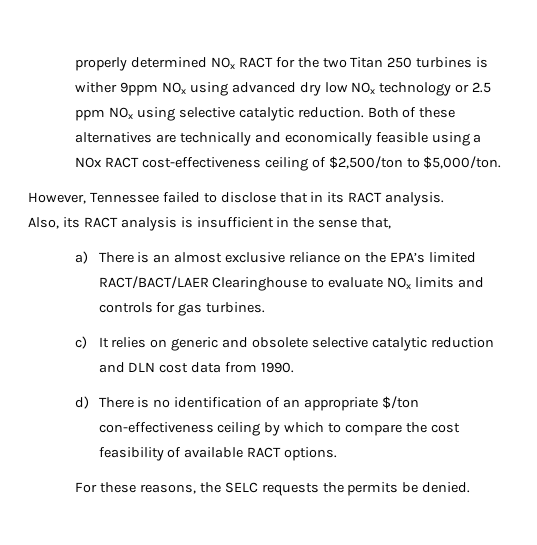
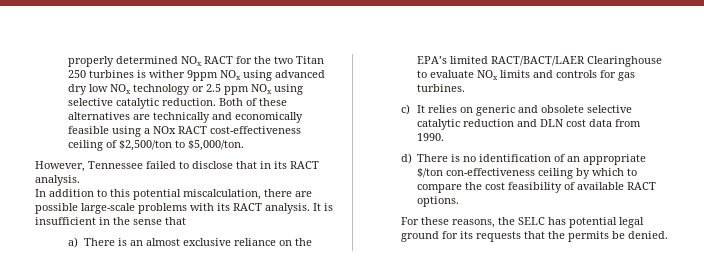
- Also, its RACT analysis is insufficient in the sense that,
+ In addition to this potential miscalculation, there are possible large-scale problems with its RACT analysis. It is insufficient in the sense that
- For these reasons, the SELC requests the permits be denied.
+ For these reasons, the SELC has potential legal ground for its requests that the permits be denied.

